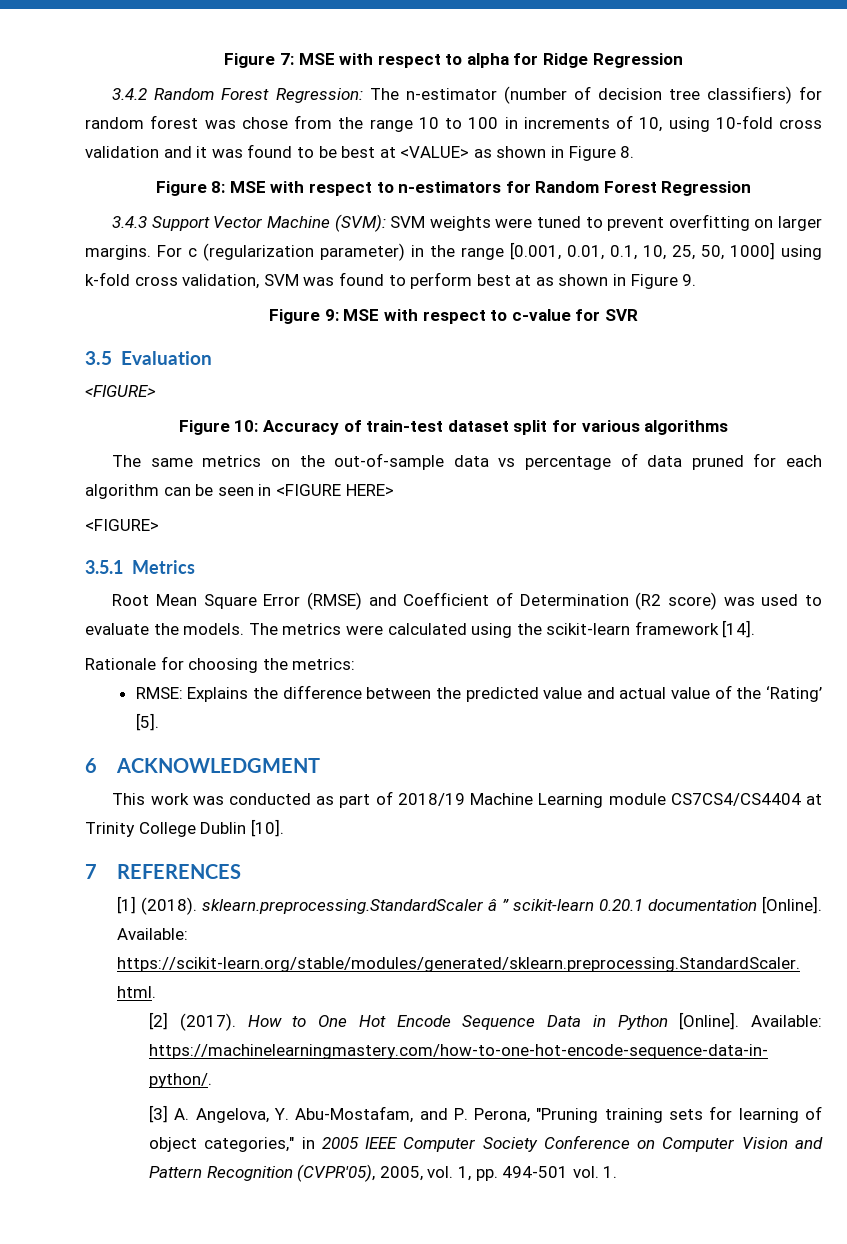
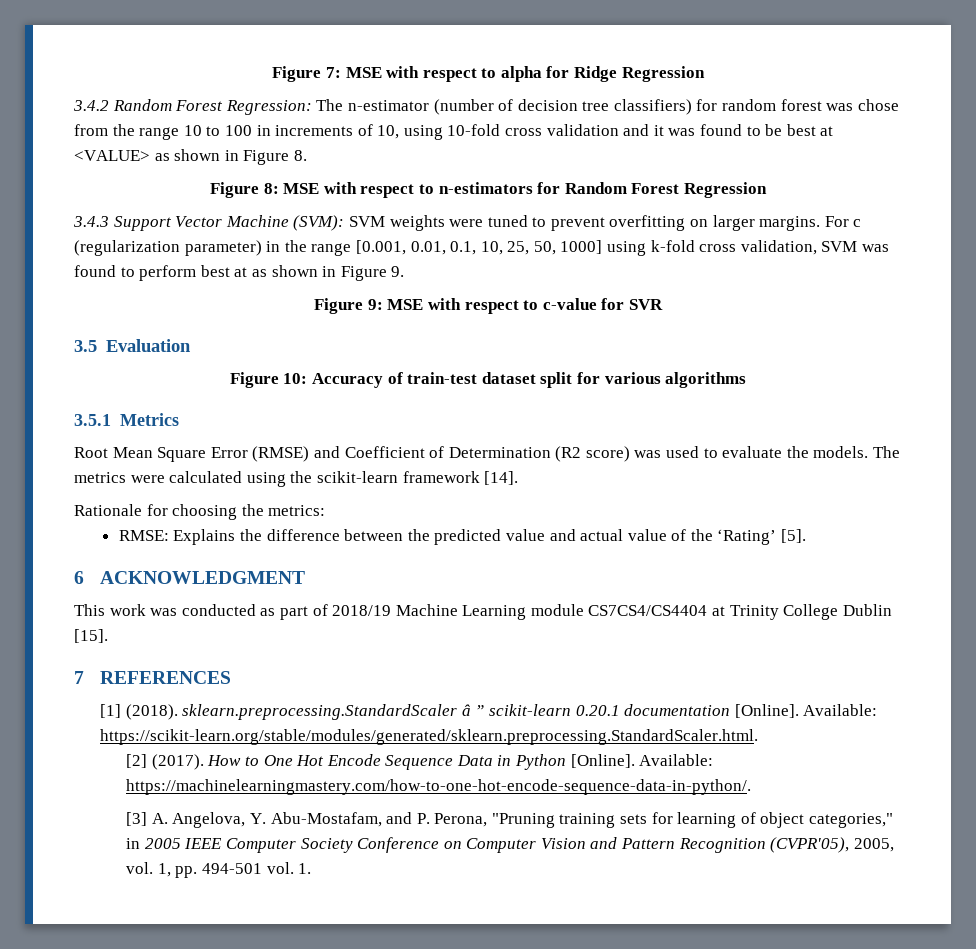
  3.5 Evaluation
- <FIGURE>
- The same metrics on the out-of-sample data vs percentage of data pruned for each algorithm can be seen in <FIGURE HERE>
- <FIGURE>
- This work was conducted as part of 2018/19 Machine Learning module CS7CS4/CS4404 at Trinity College Dublin [10].
+ This work was conducted as part of 2018/19 Machine Learning module CS7CS4/CS4404 at Trinity College Dublin [15].

